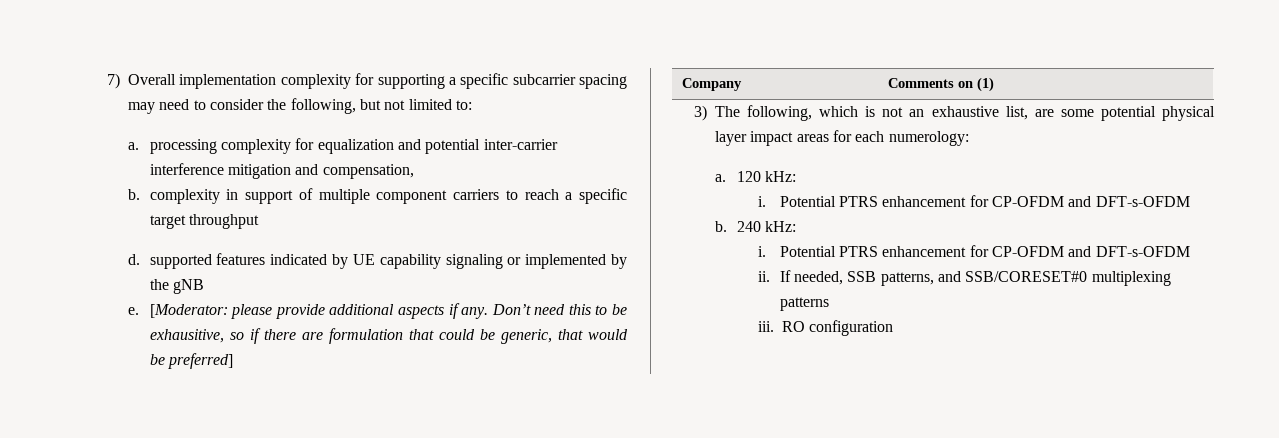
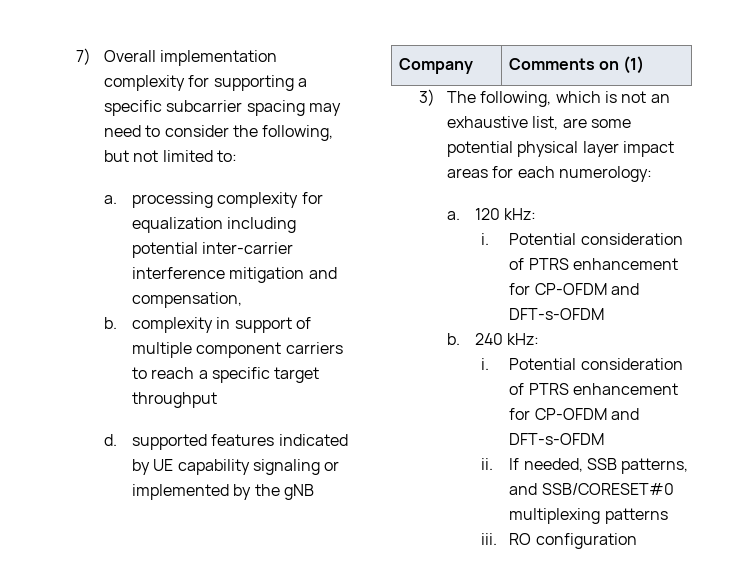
- a. processing complexity for equalization and potential inter-carrier interference mitigation and compensation,
+ a. processing complexity for equalization including potential inter-carrier interference mitigation and compensation,
- e. [Moderator: please provide additional aspects if any. Don’t need this to be exhausitive, so if there are formulation that could be generic, that would be preferred]
  120 kHz:
- i. Potential PTRS enhancement for CP-OFDM and DFT-s-OFDM
+ i. Potential consideration of PTRS enhancement for CP-OFDM and DFT-s-OFDM
  240 kHz:
- i. Potential PTRS enhancement for CP-OFDM and DFT-s-OFDM
+ i. Potential consideration of PTRS enhancement for CP-OFDM and DFT-s-OFDM

